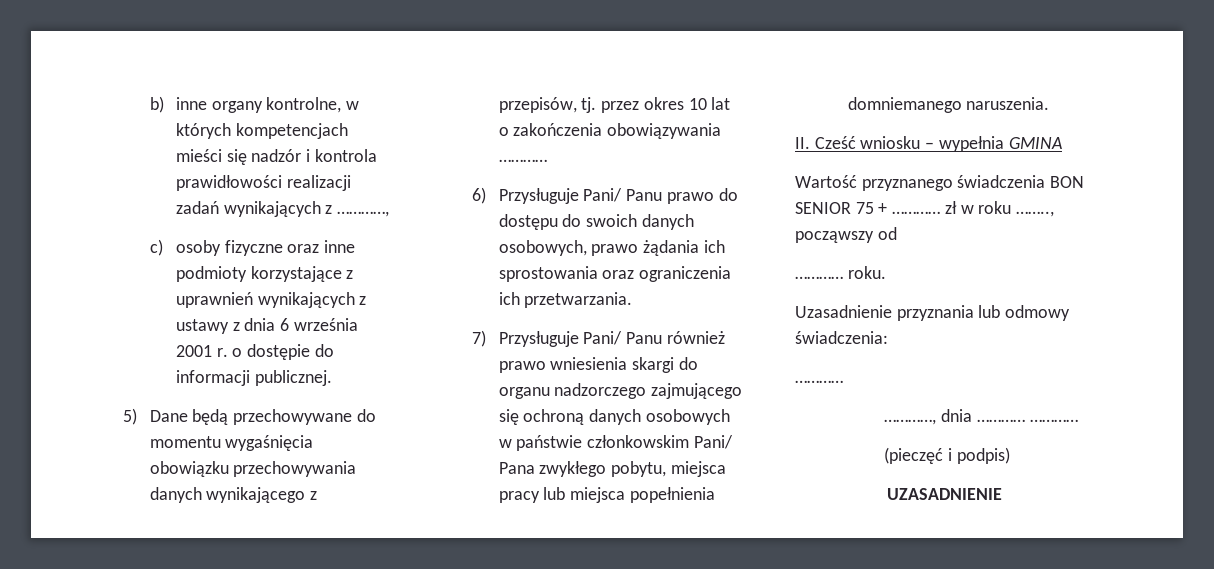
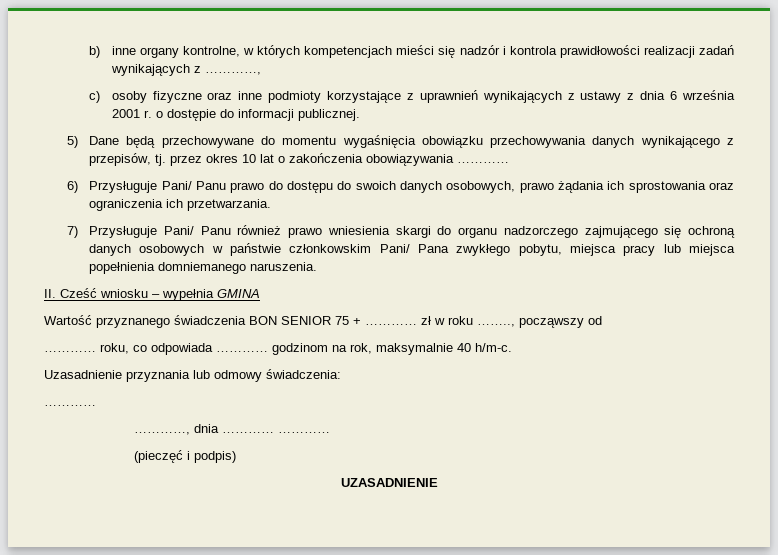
- ………… roku.
+ ………… roku, co odpowiada ………… godzinom na rok, maksymalnie 40 h/m-c.

